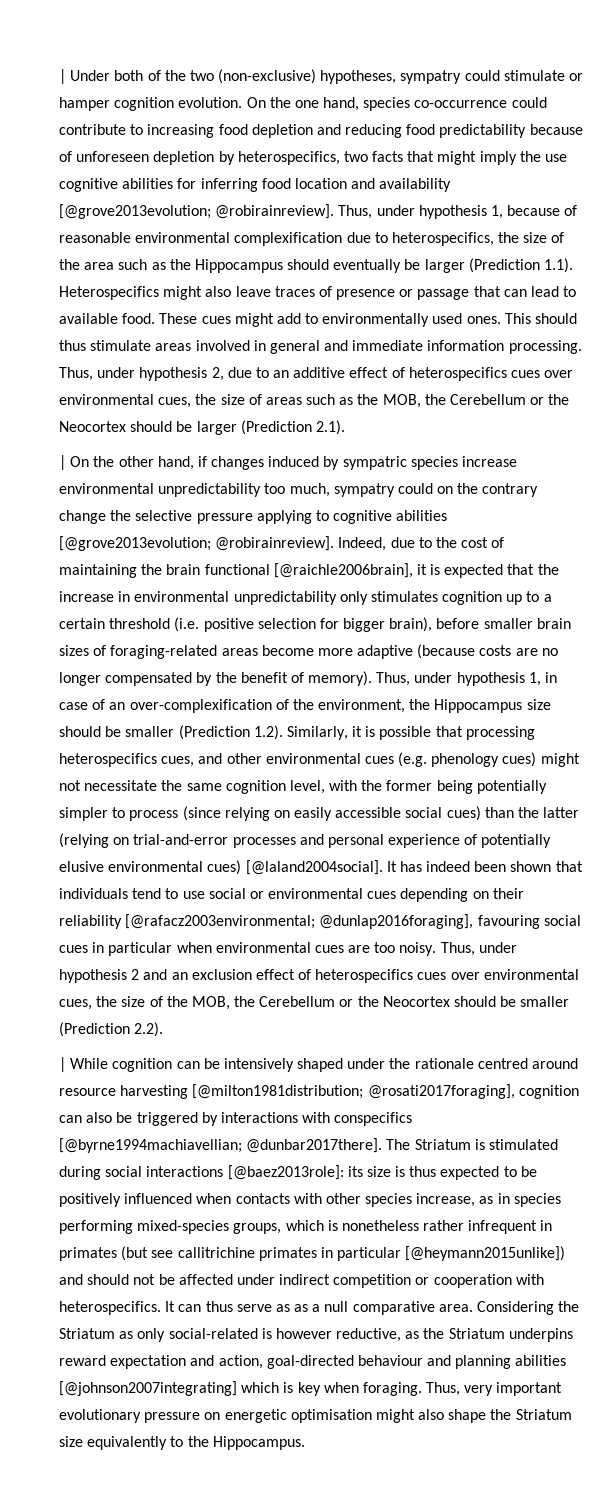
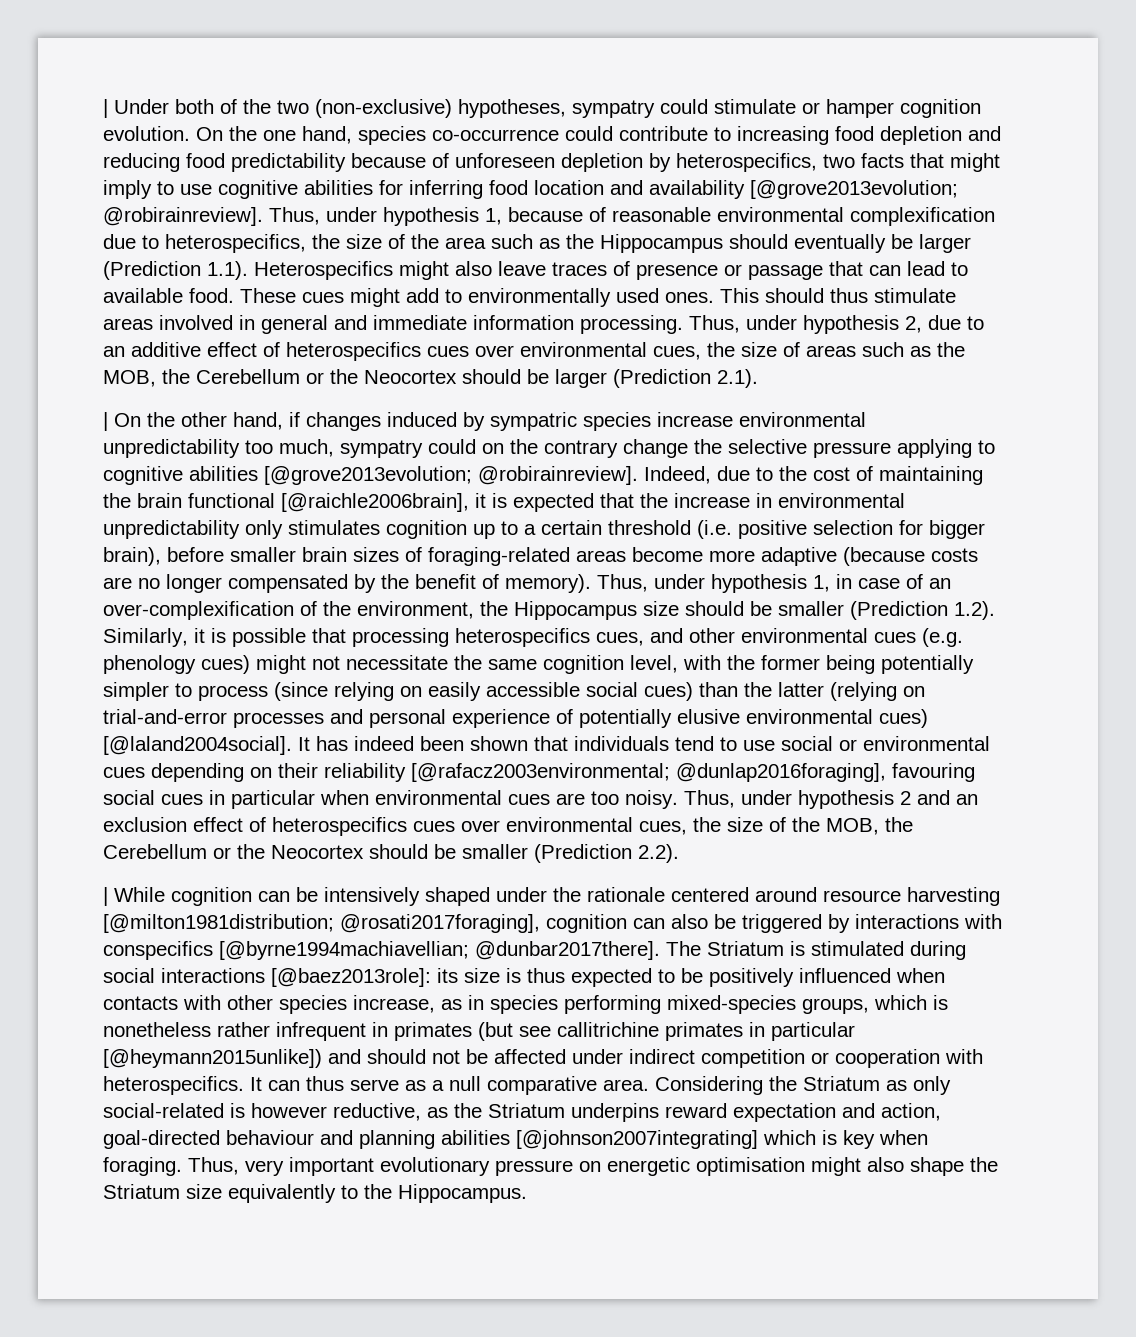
- On the one hand, species co-occurrence could contribute to increasing food depletion and reducing food predictability because of unforeseen depletion by heterospecifics, two facts that might imply the use cognitive abilities for inferring food location and availability [@grove2013evolution; @robirainreview].
+ On the one hand, species co-occurrence could contribute to increasing food depletion and reducing food predictability because of unforeseen depletion by heterospecifics, two facts that might imply to use cognitive abilities for inferring food location and availability [@grove2013evolution; @robirainreview].
- | While cognition can be intensively shaped under the rationale centred around resource harvesting [@milton1981distribution; @rosati2017foraging], cognition can also be triggered by interactions with conspecifics [@byrne1994machiavellian; @dunbar2017there].
+ | While cognition can be intensively shaped under the rationale centered around resource harvesting [@milton1981distribution; @rosati2017foraging], cognition can also be triggered by interactions with conspecifics [@byrne1994machiavellian; @dunbar2017there].
- It can thus serve as as a null comparative area.
+ It can thus serve as a null comparative area.

